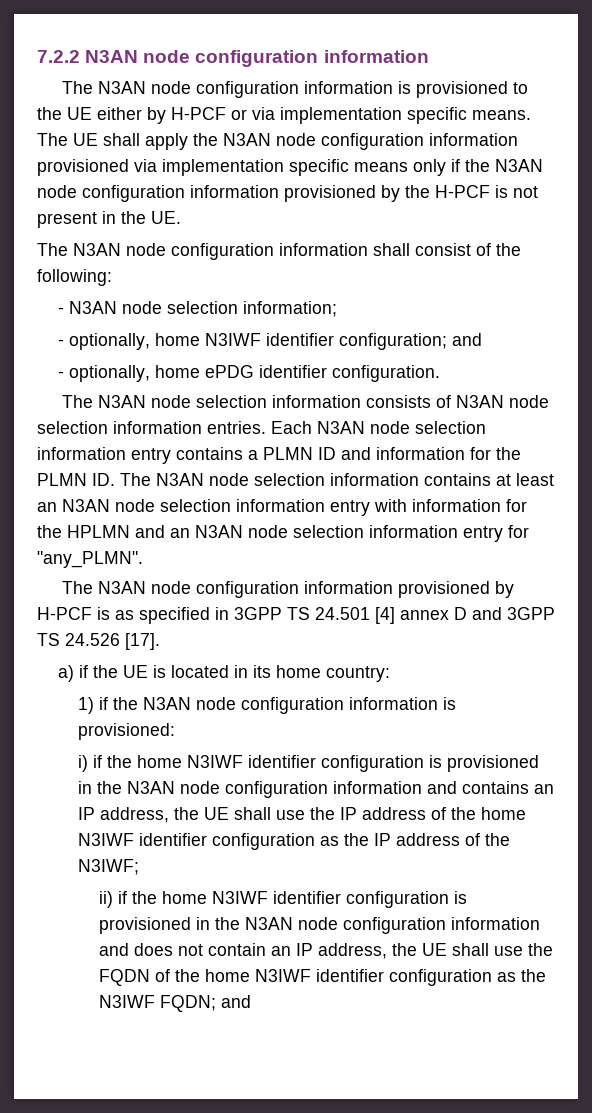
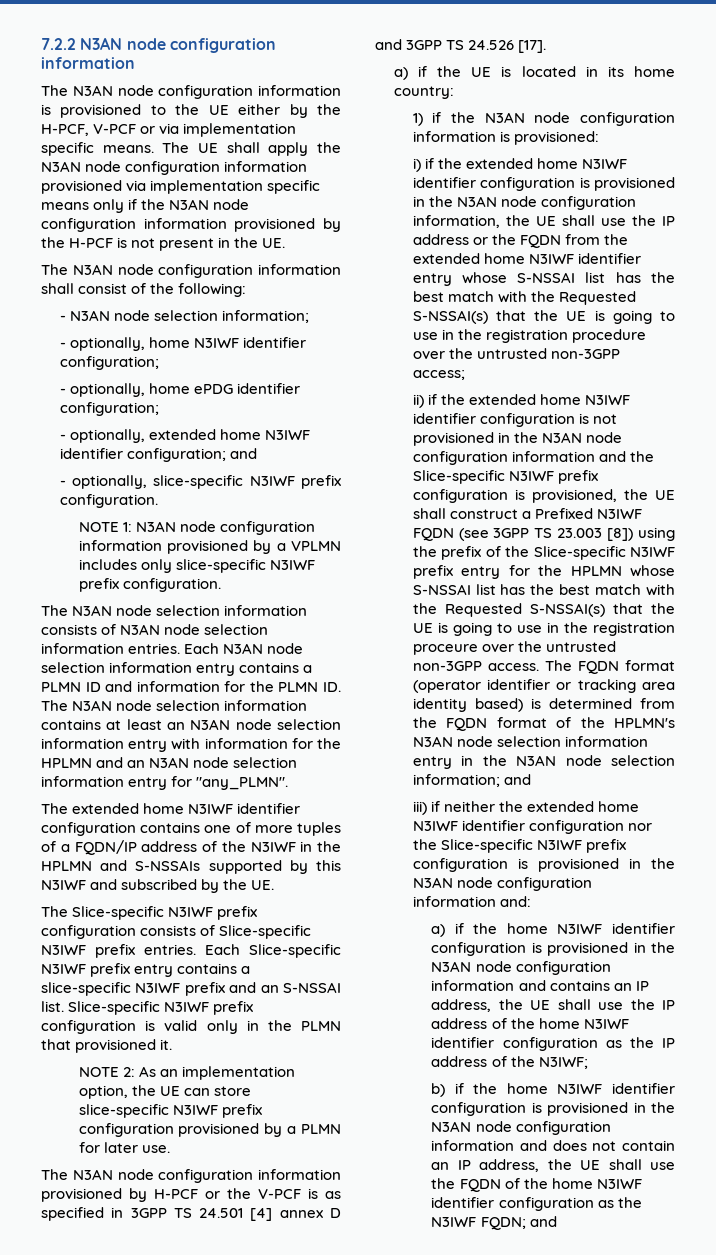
- The N3AN node configuration information is provisioned to the UE either by H-PCF or via implementation specific means.
+ The N3AN node configuration information is provisioned to the UE either by the H-PCF, V-PCF or via implementation specific means.
- - optionally, home N3IWF identifier configuration; and
+ - optionally, home N3IWF identifier configuration;
- - optionally, home ePDG identifier configuration.
+ - optionally, home ePDG identifier configuration;
+ - optionally, extended home N3IWF identifier configuration; and
+ - optionally, slice-specific N3IWF prefix configuration.
+ NOTE 1: N3AN node configuration information provisioned by a VPLMN includes only slice-specific N3IWF prefix configuration.
+ The extended home N3IWF identifier configuration contains one of more tuples of a FQDN/IP address of the N3IWF in the HPLMN and S-NSSAIs supported by this N3IWF and subscribed by the UE.
+ The Slice-specific N3IWF prefix configuration consists of Slice-specific N3IWF prefix entries. Each Slice-specific N3IWF prefix entry contains a slice-specific N3IWF prefix and an S-NSSAI list. Slice-specific N3IWF prefix configuration is valid only in the PLMN that provisioned it.
+ NOTE 2: As an implementation option, the UE can store slice-specific N3IWF prefix configuration provisioned by a PLMN for later use.
- The N3AN node configuration information provisioned by H-PCF is as specified in 3GPP TS 24.501 [4] annex D and 3GPP TS 24.526 [17].
+ The N3AN node configuration information provisioned by H-PCF or the V-PCF is as specified in 3GPP TS 24.501 [4] annex D and 3GPP TS 24.526 [17].
- i) if the home N3IWF identifier configuration is provisioned in the N3AN node configuration information and contains an IP address, the UE shall use the IP address of the home N3IWF identifier configuration as the IP address of the N3IWF;
+ i) if the extended home N3IWF identifier configuration is provisioned in the N3AN node configuration information, the UE shall use the IP address or the FQDN from the extended home N3IWF identifier entry whose S-NSSAI list has the best match with the Requested S-NSSAI(s) that the UE is going to use in the registration procedure over the untrusted non-3GPP access;
+ ii) if the extended home N3IWF identifier configuration is not provisioned in the N3AN node configuration information and the Slice-specific N3IWF prefix configuration is provisioned, the UE shall construct a Prefixed N3IWF FQDN (see 3GPP TS 23.003 [8]) using the prefix of the Slice-specific N3IWF prefix entry for the HPLMN whose S-NSSAI list has the best match with the Requested S-NSSAI(s) that the UE is going to use in the registration proceure over the untrusted non-3GPP access. The FQDN format (operator identifier or tracking area identity based) is determined from the FQDN format of the HPLMN's N3AN node selection information entry in the N3AN node selection information; and
+ iii) if neither the extended home N3IWF identifier configuration nor the Slice-specific N3IWF prefix configuration is provisioned in the N3AN node configuration information and:
+ a) if the home N3IWF identifier configuration is provisioned in the N3AN node configuration information and contains an IP address, the UE shall use the IP address of the home N3IWF identifier configuration as the IP address of the N3IWF;
- ii) if the home N3IWF identifier configuration is provisioned in the N3AN node configuration information and does not contain an IP address, the UE shall use the FQDN of the home N3IWF identifier configuration as the N3IWF FQDN; and
+ b) if the home N3IWF identifier configuration is provisioned in the N3AN node configuration information and does not contain an IP address, the UE shall use the FQDN of the home N3IWF identifier configuration as the N3IWF FQDN; and

